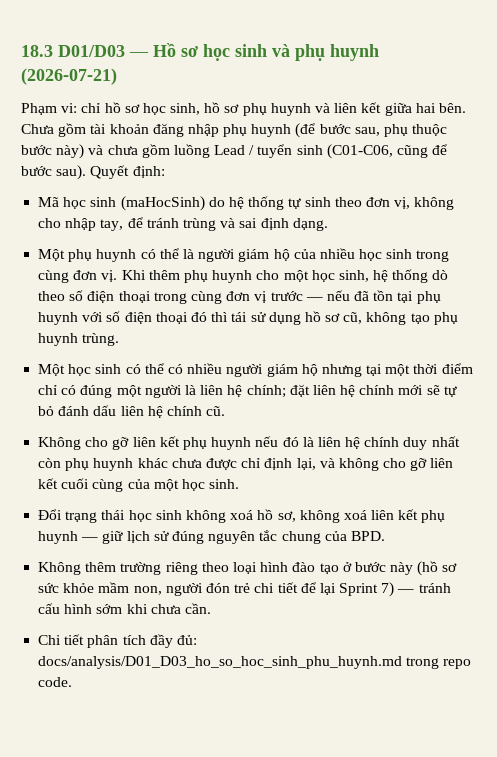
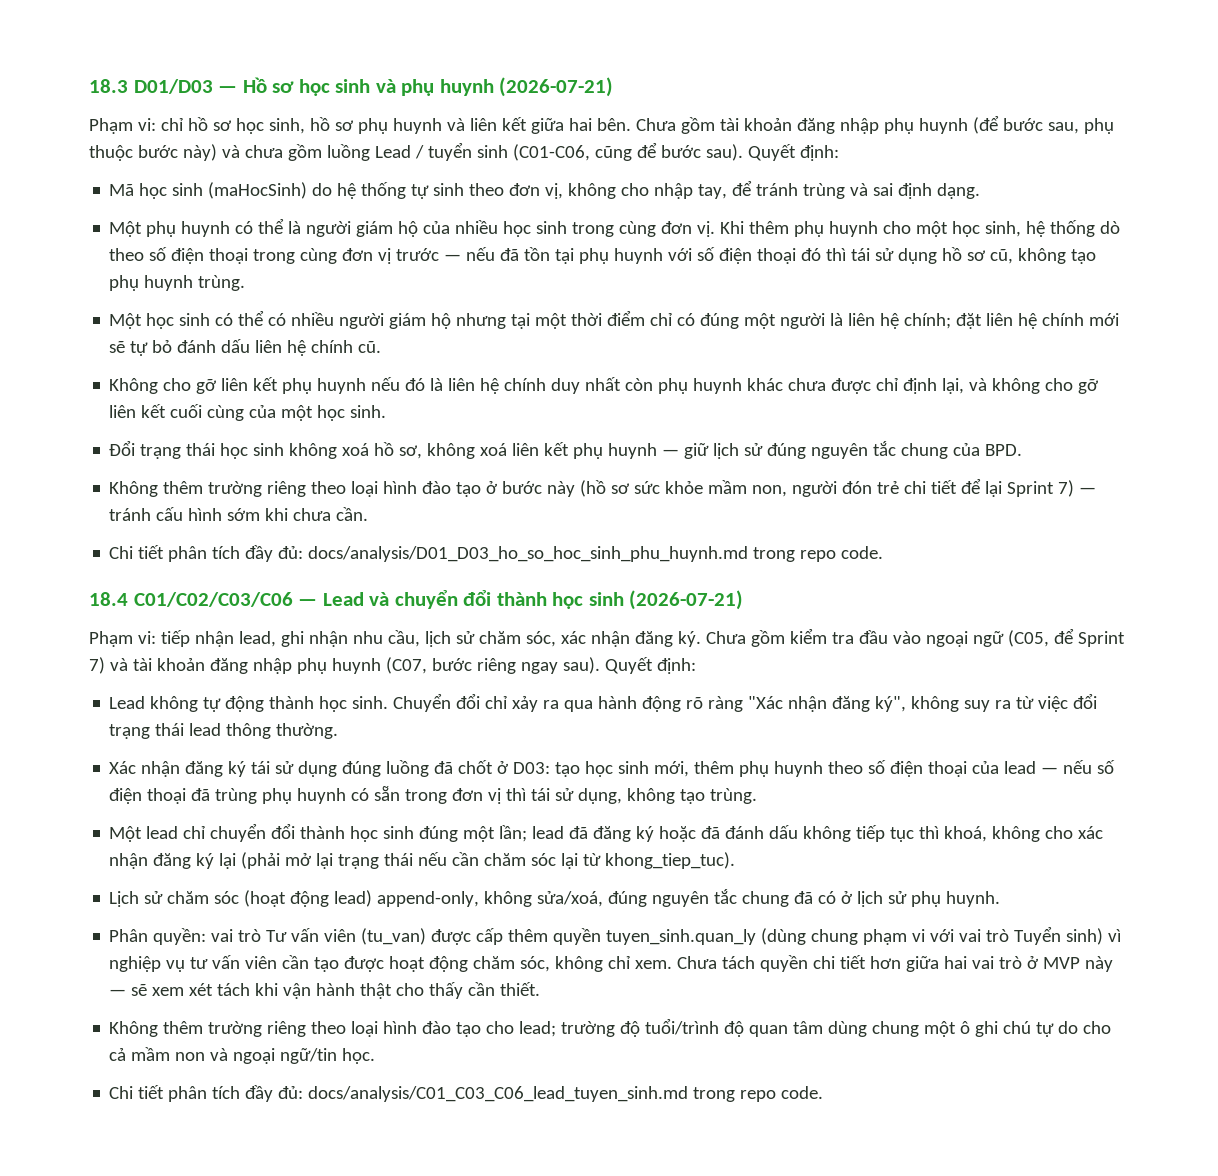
+ 18.4 C01/C02/C03/C06 — Lead và chuyển đổi thành học sinh (2026-07-21)
+ Phạm vi: tiếp nhận lead, ghi nhận nhu cầu, lịch sử chăm sóc, xác nhận đăng ký. Chưa gồm kiểm tra đầu vào ngoại ngữ (C05, để Sprint 7) và tài khoản đăng nhập phụ huynh (C07, bước riêng ngay sau). Quyết định:
+ Lead không tự động thành học sinh. Chuyển đổi chỉ xảy ra qua hành động rõ ràng "Xác nhận đăng ký", không suy ra từ việc đổi trạng thái lead thông thường.
+ Xác nhận đăng ký tái sử dụng đúng luồng đã chốt ở D03: tạo học sinh mới, thêm phụ huynh theo số điện thoại của lead — nếu số điện thoại đã trùng phụ huynh có sẵn trong đơn vị thì tái sử dụng, không tạo trùng.
+ Một lead chỉ chuyển đổi thành học sinh đúng một lần; lead đã đăng ký hoặc đã đánh dấu không tiếp tục thì khoá, không cho xác nhận đăng ký lại (phải mở lại trạng thái nếu cần chăm sóc lại từ khong_tiep_tuc).
+ Lịch sử chăm sóc (hoạt động lead) append-only, không sửa/xoá, đúng nguyên tắc chung đã có ở lịch sử phụ huynh.
+ Phân quyền: vai trò Tư vấn viên (tu_van) được cấp thêm quyền tuyen_sinh.quan_ly (dùng chung phạm vi với vai trò Tuyển sinh) vì nghiệp vụ tư vấn viên cần tạo được hoạt động chăm sóc, không chỉ xem. Chưa tách quyền chi tiết hơn giữa hai vai trò ở MVP này — sẽ xem xét tách khi vận hành thật cho thấy cần thiết.
+ Không thêm trường riêng theo loại hình đào tạo cho lead; trường độ tuổi/trình độ quan tâm dùng chung một ô ghi chú tự do cho cả mầm non và ngoại ngữ/tin học.
+ Chi tiết phân tích đầy đủ: docs/analysis/C01_C03_C06_lead_tuyen_sinh.md trong repo code.

